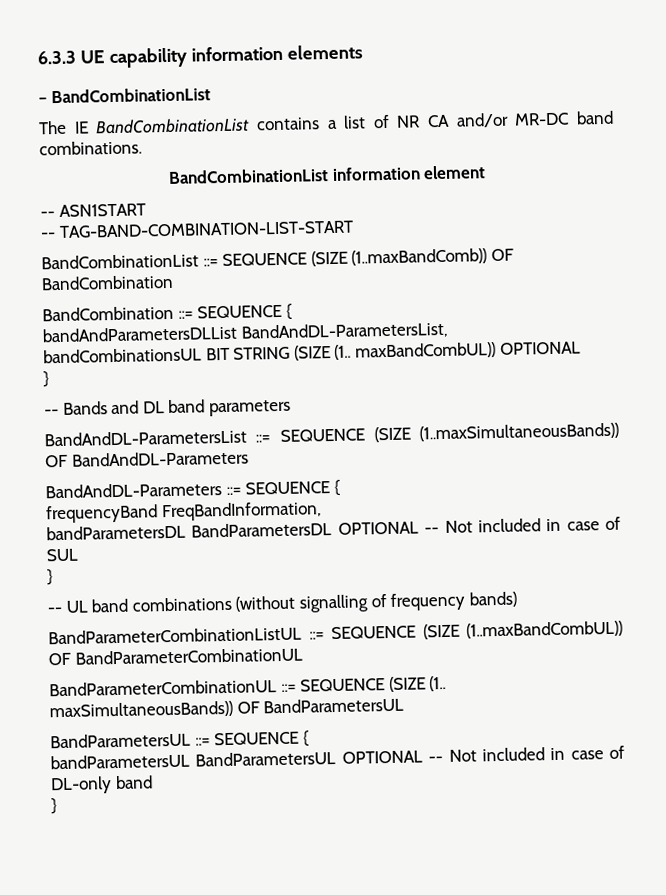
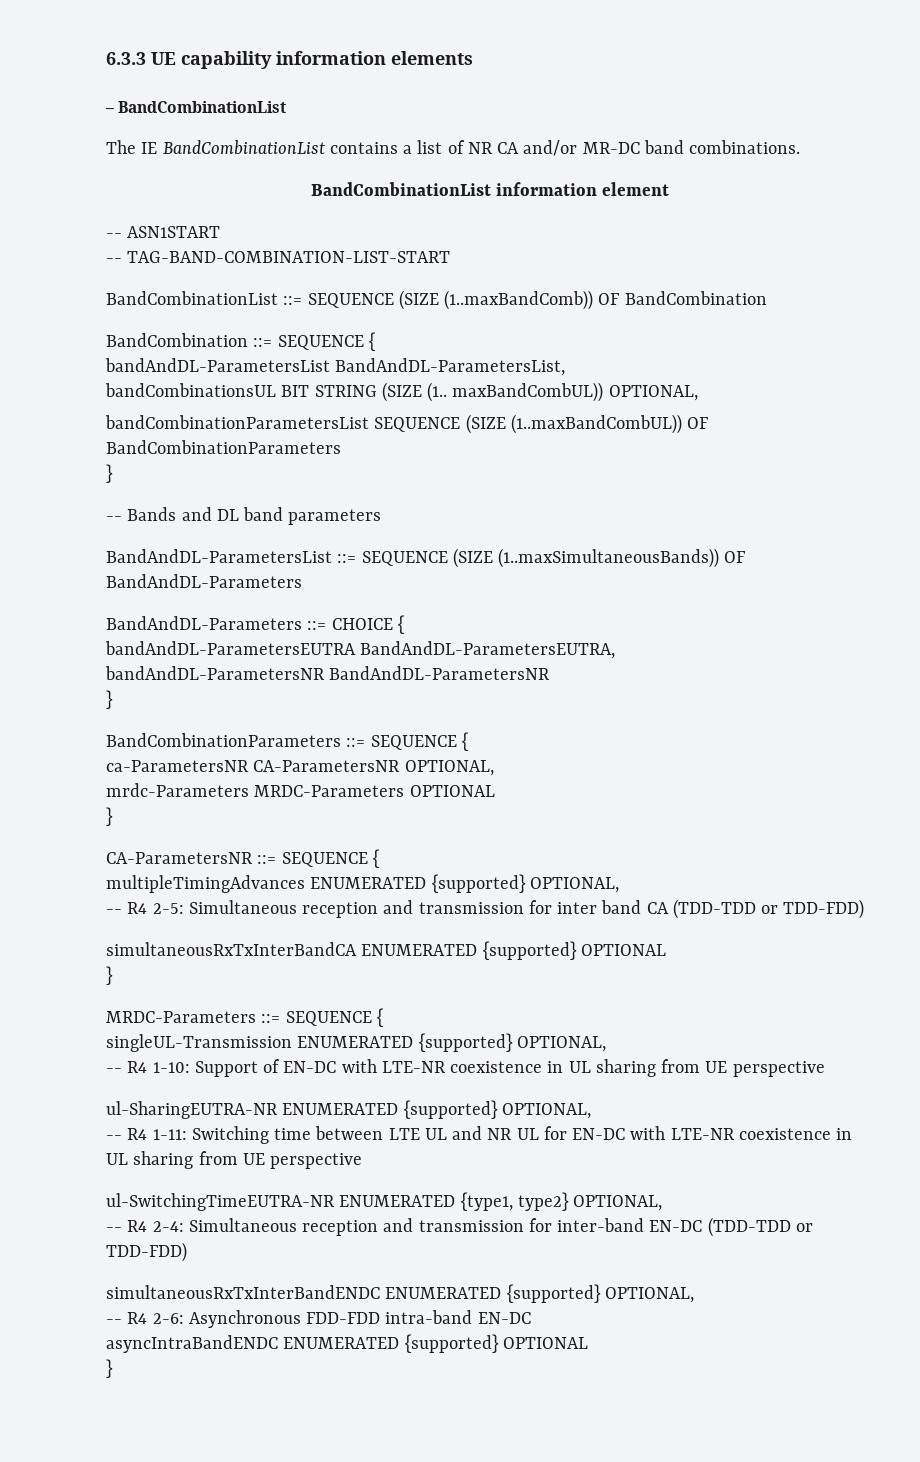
- bandAndParametersDLList BandAndDL-ParametersList,
+ bandAndDL-ParametersList BandAndDL-ParametersList,
- bandCombinationsUL BIT STRING (SIZE (1.. maxBandCombUL)) OPTIONAL
+ bandCombinationsUL BIT STRING (SIZE (1.. maxBandCombUL)) OPTIONAL,
+ bandCombinationParametersList SEQUENCE (SIZE (1..maxBandCombUL)) OF BandCombinationParameters
- BandAndDL-Parameters ::= SEQUENCE {
- frequencyBand FreqBandInformation,
- bandParametersDL BandParametersDL OPTIONAL -- Not included in case of SUL
+ BandAndDL-Parameters ::= CHOICE {
+ bandAndDL-ParametersEUTRA BandAndDL-ParametersEUTRA,
+ bandAndDL-ParametersNR BandAndDL-ParametersNR
  }
- -- UL band combinations (without signalling of frequency bands)
- BandParameterCombinationListUL ::= SEQUENCE (SIZE (1..maxBandCombUL)) OF BandParameterCombinationUL
- BandParameterCombinationUL ::= SEQUENCE (SIZE (1.. maxSimultaneousBands)) OF BandParametersUL
- BandParametersUL ::= SEQUENCE {
- bandParametersUL BandParametersUL OPTIONAL -- Not included in case of DL-only band
+ BandCombinationParameters ::= SEQUENCE {
+ ca-ParametersNR CA-ParametersNR OPTIONAL,
+ mrdc-Parameters MRDC-Parameters OPTIONAL
+ }
+ CA-ParametersNR ::= SEQUENCE {
+ multipleTimingAdvances ENUMERATED {supported} OPTIONAL,
+ -- R4 2-5: Simultaneous reception and transmission for inter band CA (TDD-TDD or TDD-FDD)
+ simultaneousRxTxInterBandCA ENUMERATED {supported} OPTIONAL
+ }
+ MRDC-Parameters ::= SEQUENCE {
+ singleUL-Transmission ENUMERATED {supported} OPTIONAL,
+ -- R4 1-10: Support of EN-DC with LTE-NR coexistence in UL sharing from UE perspective
+ ul-SharingEUTRA-NR ENUMERATED {supported} OPTIONAL,
+ -- R4 1-11: Switching time between LTE UL and NR UL for EN-DC with LTE-NR coexistence in UL sharing from UE perspective
+ ul-SwitchingTimeEUTRA-NR ENUMERATED {type1, type2} OPTIONAL,
+ -- R4 2-4: Simultaneous reception and transmission for inter-band EN-DC (TDD-TDD or TDD-FDD)
+ simultaneousRxTxInterBandENDC ENUMERATED {supported} OPTIONAL,
+ -- R4 2-6: Asynchronous FDD-FDD intra-band EN-DC
+ asyncIntraBandENDC ENUMERATED {supported} OPTIONAL

